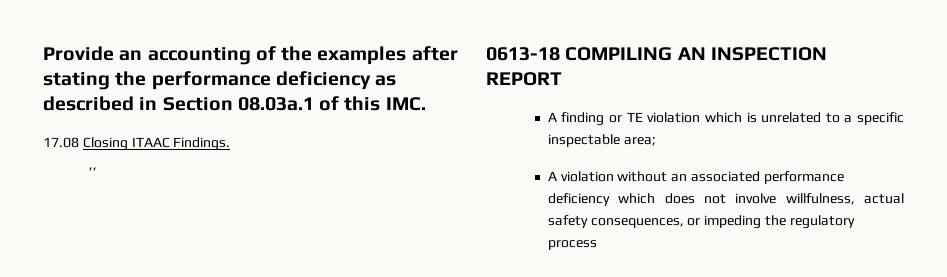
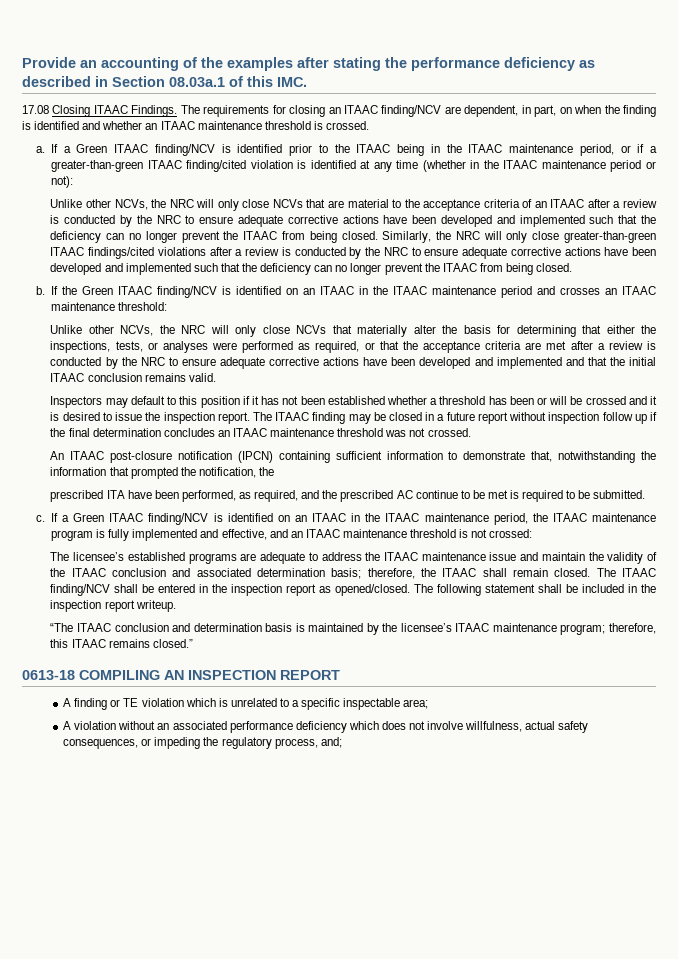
- 17.08 Closing ITAAC Findings.
- ,,
+ 17.08 Closing ITAAC Findings. The requirements for closing an ITAAC finding/NCV are dependent, in part, on when the finding is identified and whether an ITAAC maintenance threshold is crossed.
+ a. If a Green ITAAC finding/NCV is identified prior to the ITAAC being in the ITAAC maintenance period, or if a greater-than-green ITAAC finding/cited violation is identified at any time (whether in the ITAAC maintenance period or not):
+ Unlike other NCVs, the NRC will only close NCVs that are material to the acceptance criteria of an ITAAC after a review is conducted by the NRC to ensure adequate corrective actions have been developed and implemented such that the deficiency can no longer prevent the ITAAC from being closed. Similarly, the NRC will only close greater-than-green ITAAC findings/cited violations after a review is conducted by the NRC to ensure adequate corrective actions have been developed and implemented such that the deficiency can no longer prevent the ITAAC from being closed.
+ b. If the Green ITAAC finding/NCV is identified on an ITAAC in the ITAAC maintenance period and crosses an ITAAC maintenance threshold:
+ Unlike other NCVs, the NRC will only close NCVs that materially alter the basis for determining that either the inspections, tests, or analyses were performed as required, or that the acceptance criteria are met after a review is conducted by the NRC to ensure adequate corrective actions have been developed and implemented and that the initial ITAAC conclusion remains valid.
+ Inspectors may default to this position if it has not been established whether a threshold has been or will be crossed and it is desired to issue the inspection report. The ITAAC finding may be closed in a future report without inspection follow up if the final determination concludes an ITAAC maintenance threshold was not crossed.
+ An ITAAC post-closure notification (IPCN) containing sufficient information to demonstrate that, notwithstanding the information that prompted the notification, the
+ prescribed ITA have been performed, as required, and the prescribed AC continue to be met is required to be submitted.
+ c. If a Green ITAAC finding/NCV is identified on an ITAAC in the ITAAC maintenance period, the ITAAC maintenance program is fully implemented and effective, and an ITAAC maintenance threshold is not crossed:
+ The licensee’s established programs are adequate to address the ITAAC maintenance issue and maintain the validity of the ITAAC conclusion and associated determination basis; therefore, the ITAAC shall remain closed. The ITAAC finding/NCV shall be entered in the inspection report as opened/closed. The following statement shall be included in the inspection report writeup.
+ “The ITAAC conclusion and determination basis is maintained by the licensee’s ITAAC maintenance program; therefore, this ITAAC remains closed.”
- A violation without an associated performance deficiency which does not involve willfulness, actual safety consequences, or impeding the regulatory process
+ A violation without an associated performance deficiency which does not involve willfulness, actual safety consequences, or impeding the regulatory process, and;

